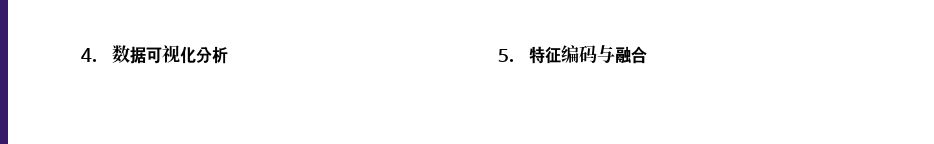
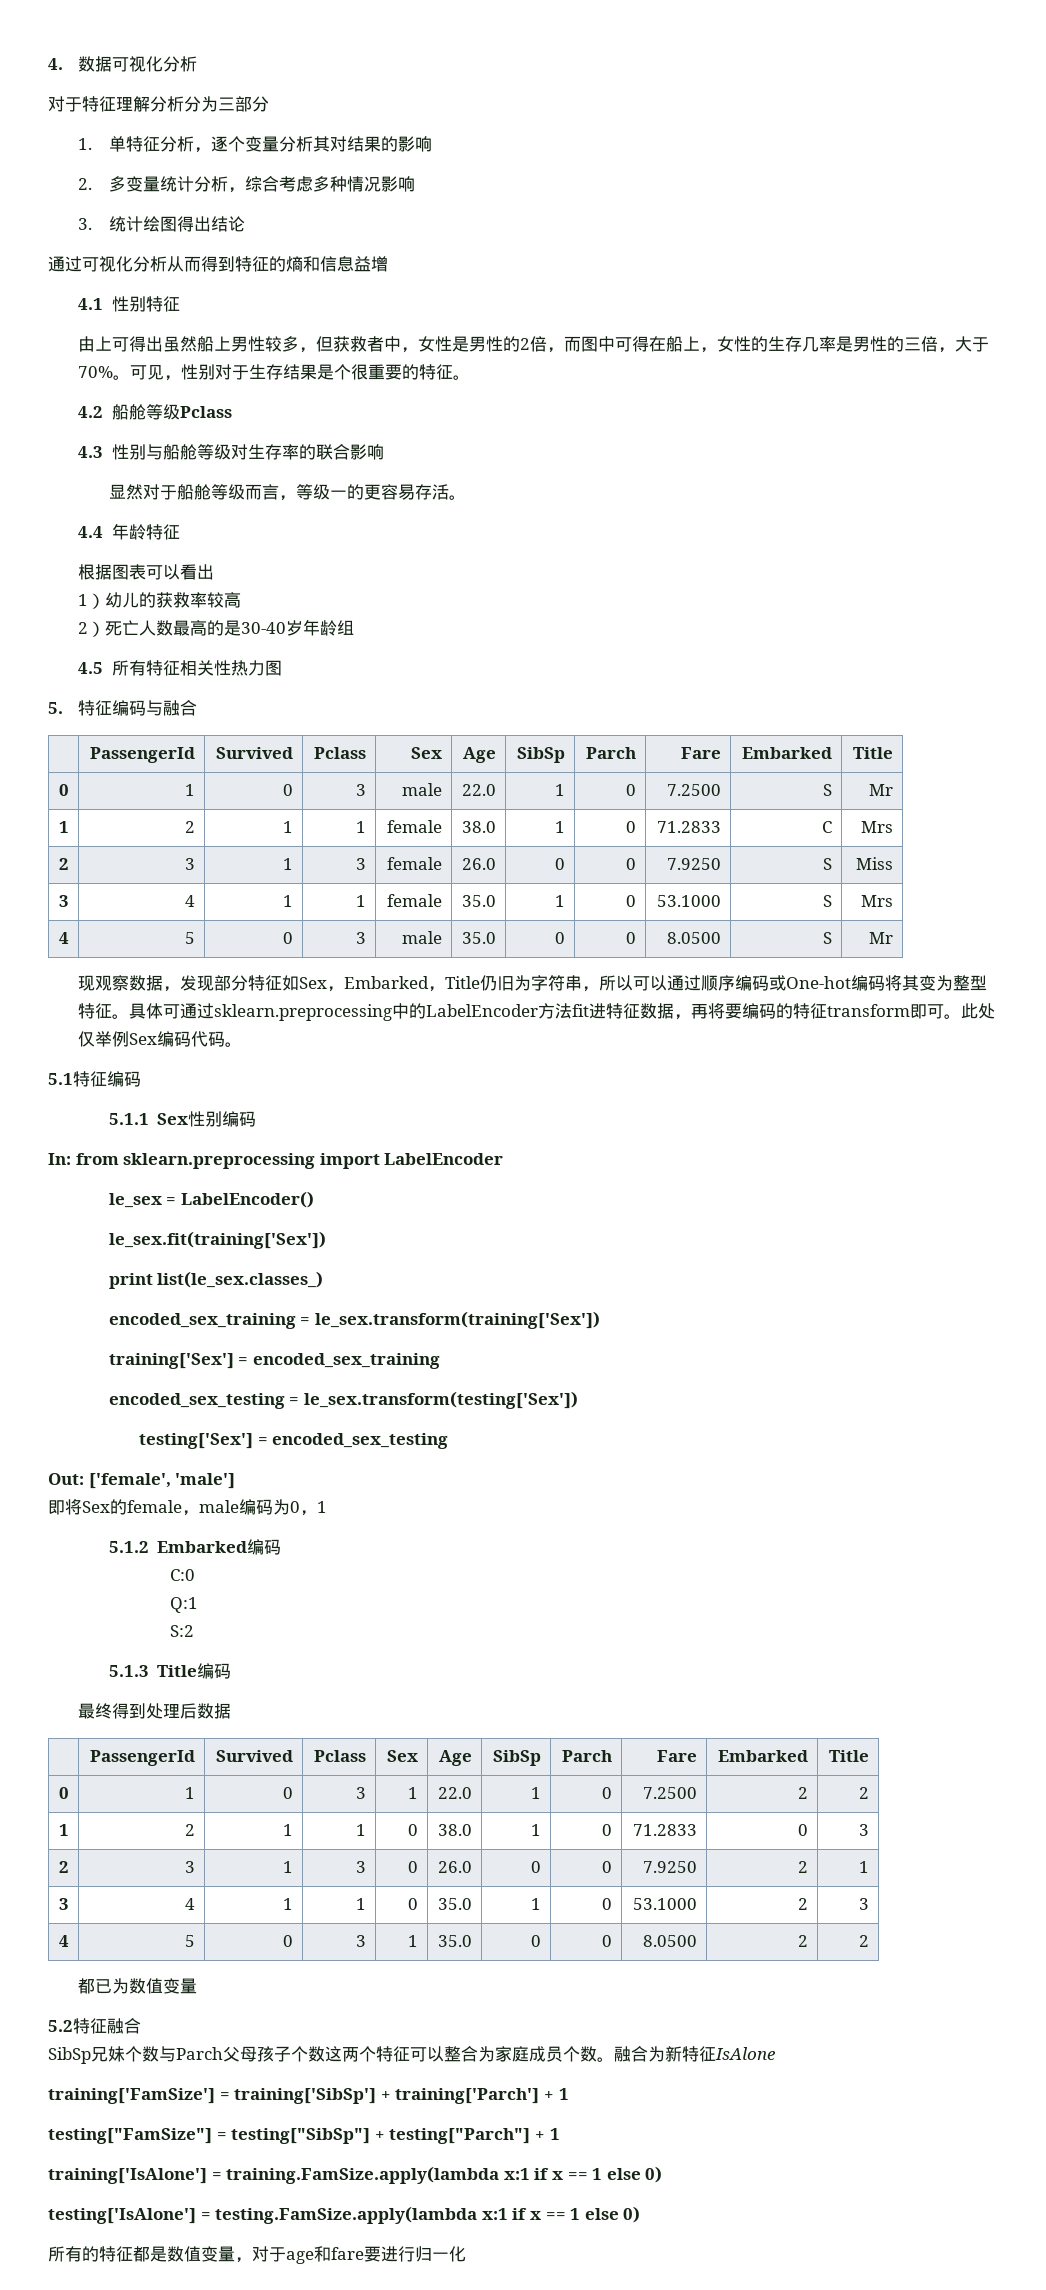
+ 对于特征理解分析分为三部分
+ 1.单特征分析，逐个变量分析其对结果的影响
+ 2.多变量统计分析，综合考虑多种情况影响
+ 3.统计绘图得出结论
+ 通过可视化分析从而得到特征的熵和信息益增
+ 4.1性别特征
+ 由上可得出虽然船上男性较多，但获救者中，女性是男性的2倍，而图中可得在船上，女性的生存几率是男性的三倍，大于70%。可见，性别对于生存结果是个很重要的特征。
+ 4.2船舱等级Pclass
+ 4.3性别与船舱等级对生存率的联合影响
+ 显然对于船舱等级而言，等级一的更容易存活。
+ 4.4年龄特征
+ 根据图表可以看出
+ 1）幼儿的获救率较高
+ 2）死亡人数最高的是30-40岁年龄组
+ 4.5所有特征相关性热力图
  5.特征编码与融合
+ | PassengerId | Survived | Pclass | Sex | Age | SibSp | Parch | Fare | Embarked | Title
+ 0 | 1 | 0 | 3 | male | 22.0 | 1 | 0 | 7.2500 | S | Mr
+ 1 | 2 | 1 | 1 | female | 38.0 | 1 | 0 | 71.2833 | C | Mrs
+ 2 | 3 | 1 | 3 | female | 26.0 | 0 | 0 | 7.9250 | S | Miss
+ 3 | 4 | 1 | 1 | female | 35.0 | 1 | 0 | 53.1000 | S | Mrs
+ 4 | 5 | 0 | 3 | male | 35.0 | 0 | 0 | 8.0500 | S | Mr
+ 现观察数据，发现部分特征如Sex，Embarked，Title仍旧为字符串，所以可以通过顺序编码或One-hot编码将其变为整型特征。具体可通过sklearn.preprocessing中的LabelEncoder方法fit进特征数据，再将要编码的特征transform即可。此处仅举例Sex编码代码。
+ 5.1特征编码
+ 5.1.1 Sex性别编码
+ In: from sklearn.preprocessing import LabelEncoder
+ le_sex = LabelEncoder()
+ le_sex.fit(training['Sex'])
+ print list(le_sex.classes_)
+ encoded_sex_training = le_sex.transform(training['Sex'])
+ training['Sex'] = encoded_sex_training
+ encoded_sex_testing = le_sex.transform(testing['Sex'])
+ testing['Sex'] = encoded_sex_testing
+ Out: ['female', 'male']
+ 即将Sex的female，male编码为0，1
+ 5.1.2 Embarked编码
+ C:0
+ Q:1
+ S:2
+ 5.1.3 Title编码
+ 最终得到处理后数据
+ | PassengerId | Survived | Pclass | Sex | Age | SibSp | Parch | Fare | Embarked | Title
+ 0 | 1 | 0 | 3 | 1 | 22.0 | 1 | 0 | 7.2500 | 2 | 2
+ 1 | 2 | 1 | 1 | 0 | 38.0 | 1 | 0 | 71.2833 | 0 | 3
+ 2 | 3 | 1 | 3 | 0 | 26.0 | 0 | 0 | 7.9250 | 2 | 1
+ 3 | 4 | 1 | 1 | 0 | 35.0 | 1 | 0 | 53.1000 | 2 | 3
+ 4 | 5 | 0 | 3 | 1 | 35.0 | 0 | 0 | 8.0500 | 2 | 2
+ 都已为数值变量
+ 5.2特征融合
+ SibSp兄妹个数与Parch父母孩子个数这两个特征可以整合为家庭成员个数。融合为新特征IsAlone
+ training['FamSize'] = training['SibSp'] + training['Parch'] + 1
+ testing["FamSize"] = testing["SibSp"] + testing["Parch"] + 1
+ training['IsAlone'] = training.FamSize.apply(lambda x:1 if x == 1 else 0)
+ testing['IsAlone'] = testing.FamSize.apply(lambda x:1 if x == 1 else 0)
+ 所有的特征都是数值变量，对于age和fare要进行归一化

